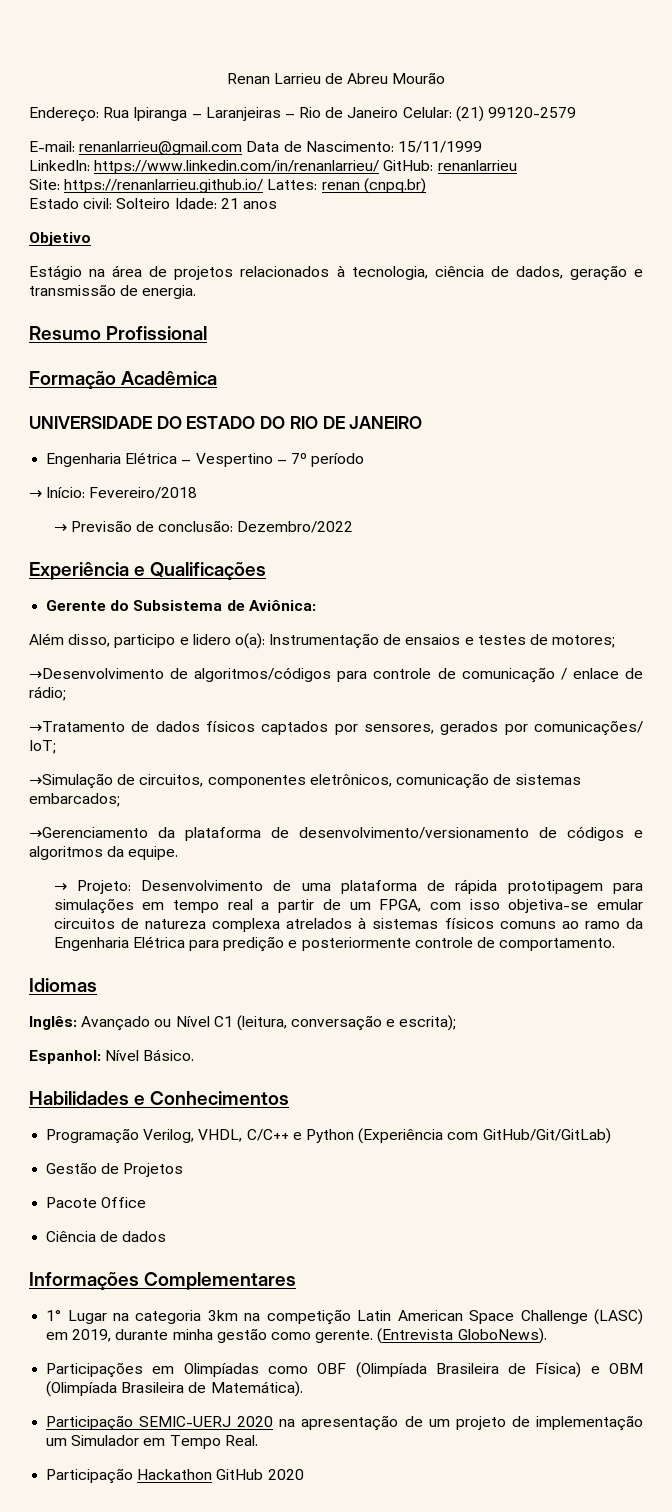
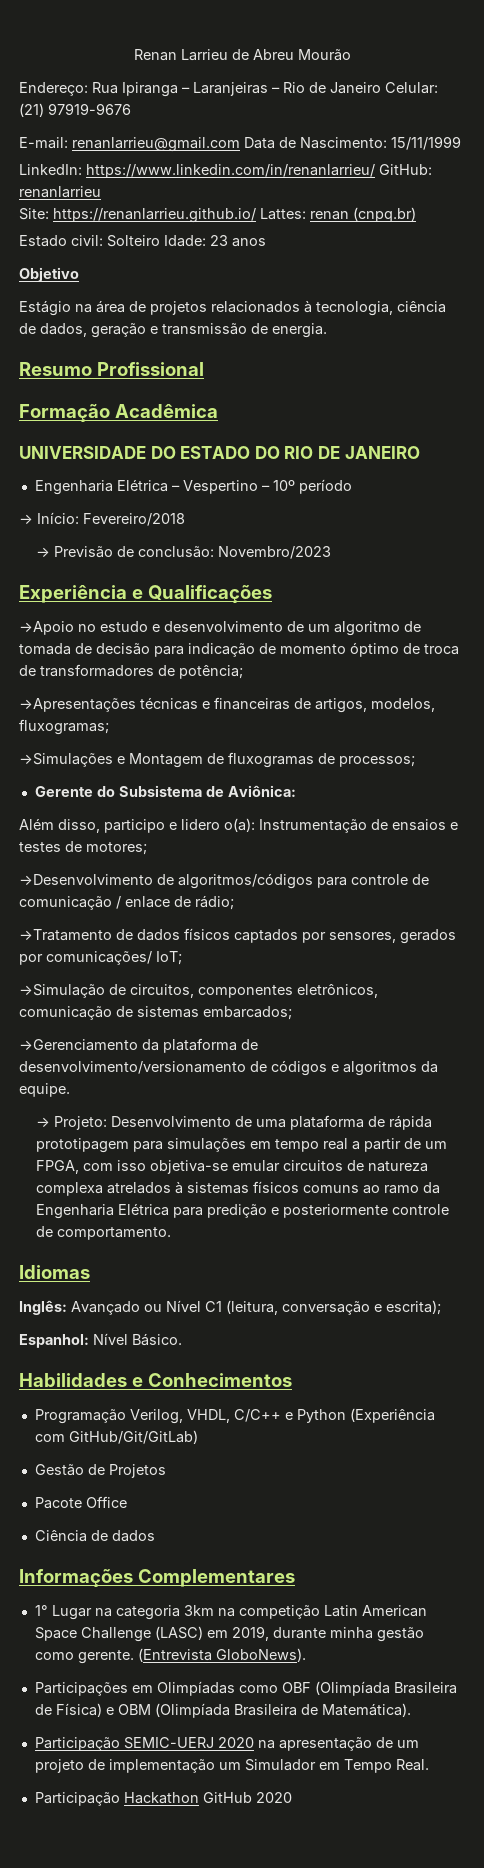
- Endereço: Rua Ipiranga – Laranjeiras – Rio de Janeiro Celular: (21) 99120-2579
+ Endereço: Rua Ipiranga – Laranjeiras – Rio de Janeiro Celular: (21) 97919-9676
- Estado civil: Solteiro Idade: 21 anos
+ Estado civil: Solteiro Idade: 23 anos
- Engenharia Elétrica – Vespertino – 7º período
+ Engenharia Elétrica – Vespertino – 10º período
- → Previsão de conclusão: Dezembro/2022
+ → Previsão de conclusão: Novembro/2023
+ →Apoio no estudo e desenvolvimento de um algoritmo de tomada de decisão para indicação de momento óptimo de troca de transformadores de potência;
+ →Apresentações técnicas e financeiras de artigos, modelos, fluxogramas;
+ →Simulações e Montagem de fluxogramas de processos;

